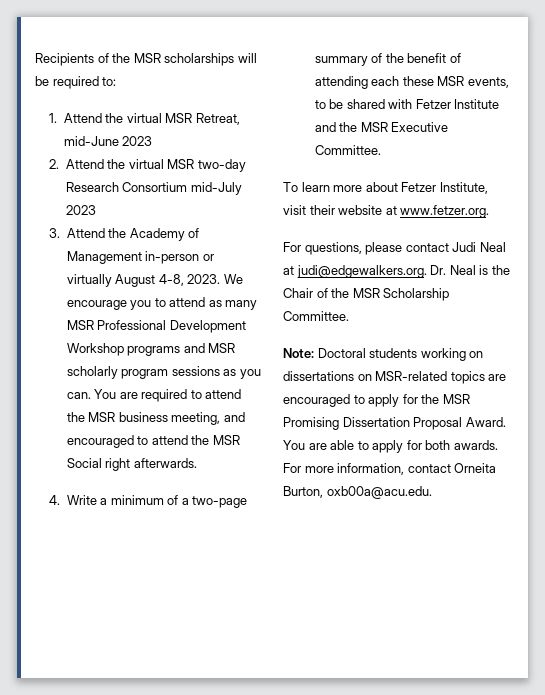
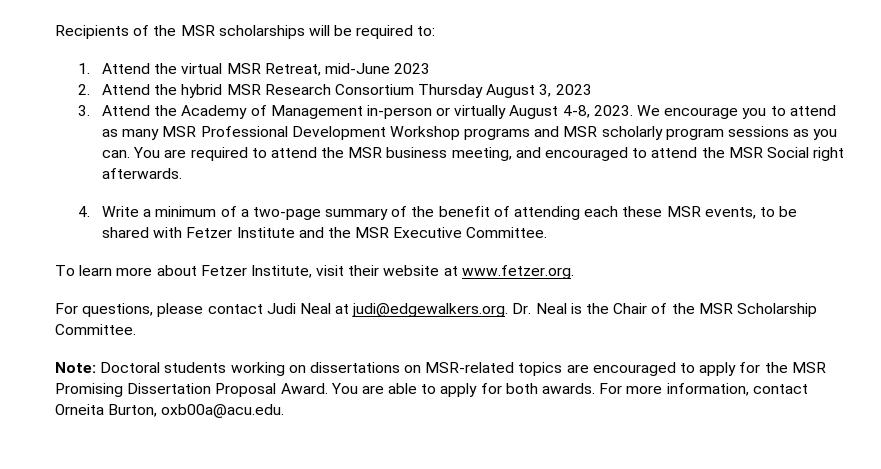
- 2. Attend the virtual MSR two-day Research Consortium mid-July 2023
+ 2. Attend the hybrid MSR Research Consortium Thursday August 3, 2023

